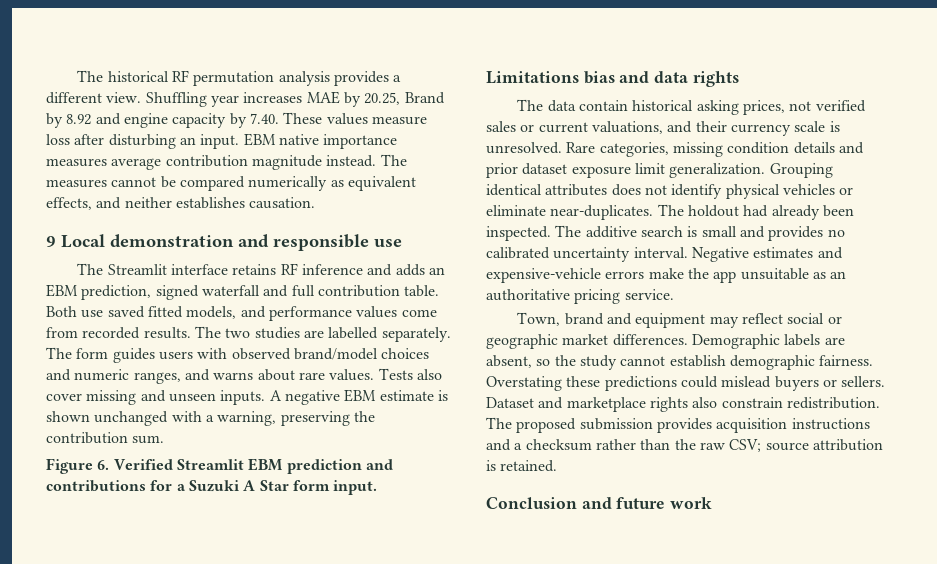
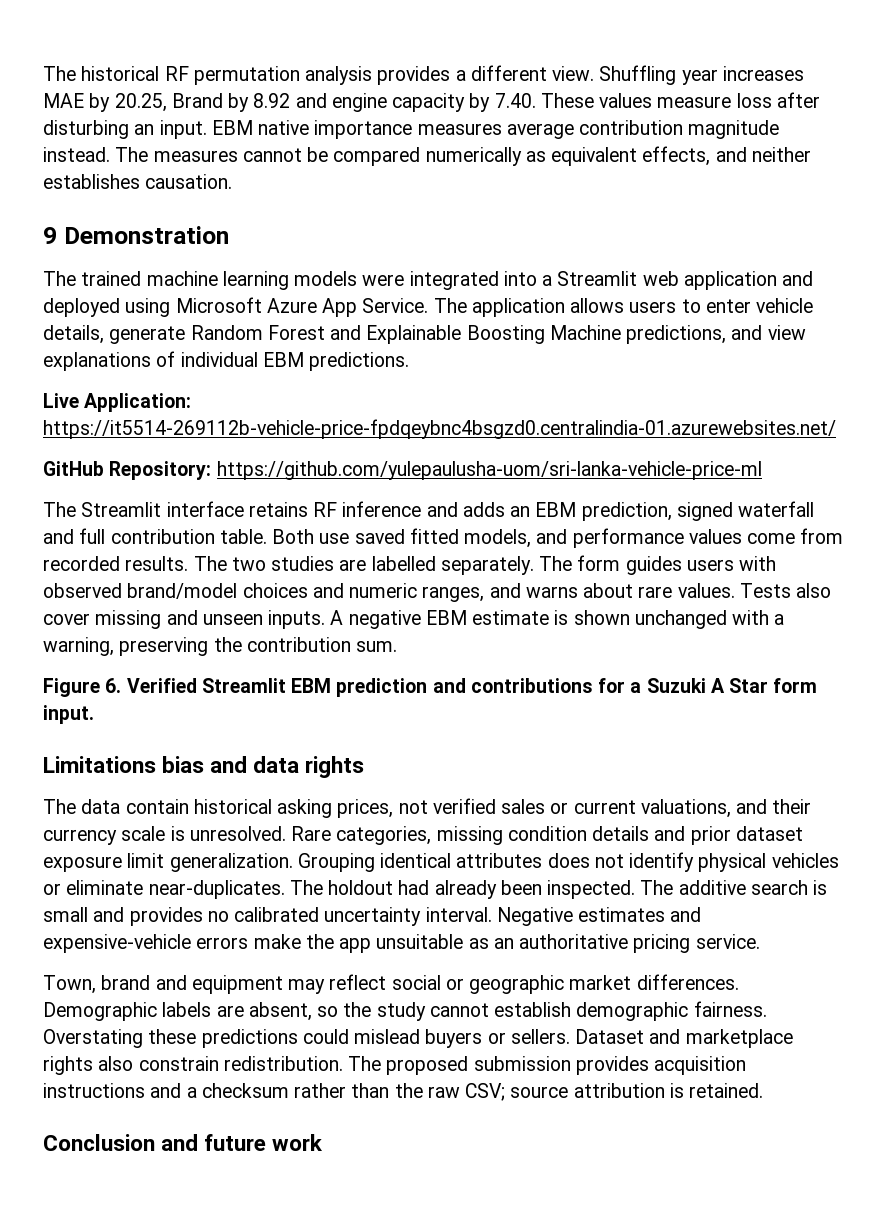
- 9 Local demonstration and responsible use
+ 9 Demonstration
+ The trained machine learning models were integrated into a Streamlit web application and deployed using Microsoft Azure App Service. The application allows users to enter vehicle details, generate Random Forest and Explainable Boosting Machine predictions, and view explanations of individual EBM predictions.
+ Live Application: https://it5514-269112b-vehicle-price-fpdqeybnc4bsgzd0.centralindia-01.azurewebsites.net/
+ GitHub Repository: https://github.com/yulepaulusha-uom/sri-lanka-vehicle-price-ml

